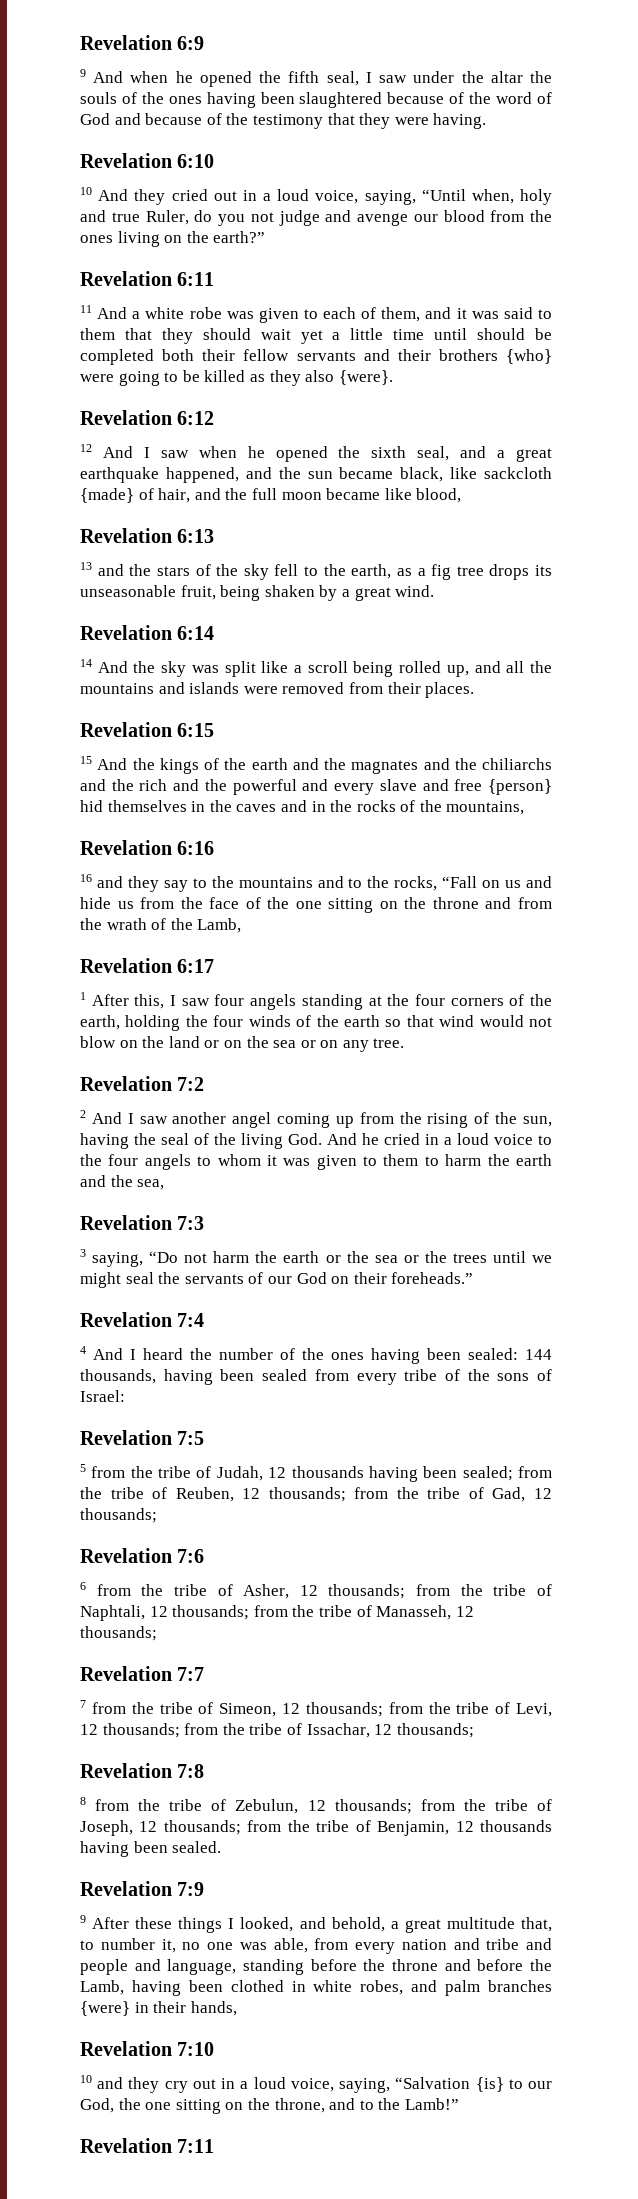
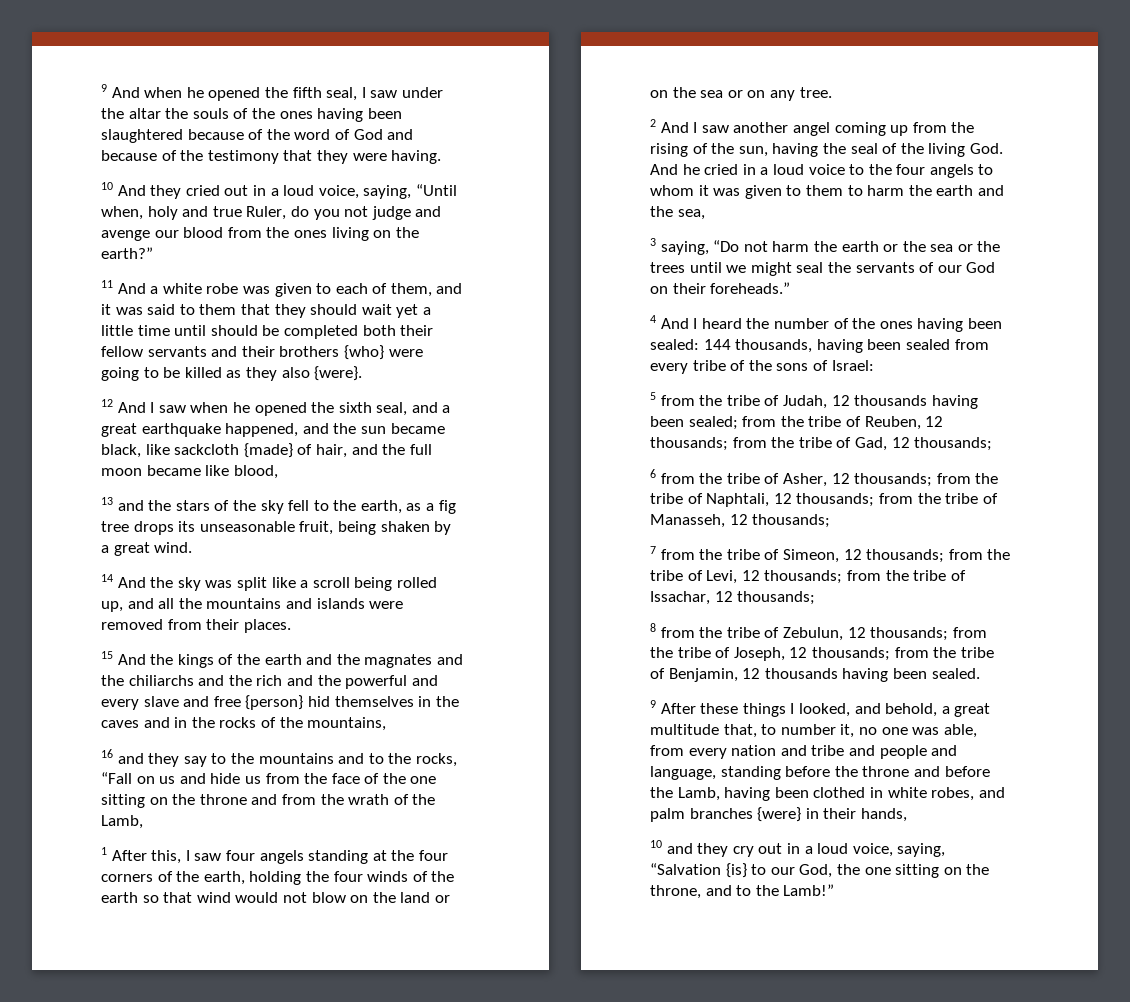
- Revelation 6:9
- Revelation 6:10
- Revelation 6:11
- Revelation 6:12
- Revelation 6:13
- Revelation 6:14
- Revelation 6:15
- Revelation 6:16
- Revelation 6:17
- Revelation 7:2
- Revelation 7:3
- Revelation 7:4
- Revelation 7:5
- Revelation 7:6
- Revelation 7:7
- Revelation 7:8
- Revelation 7:9
- Revelation 7:10
- Revelation 7:11

